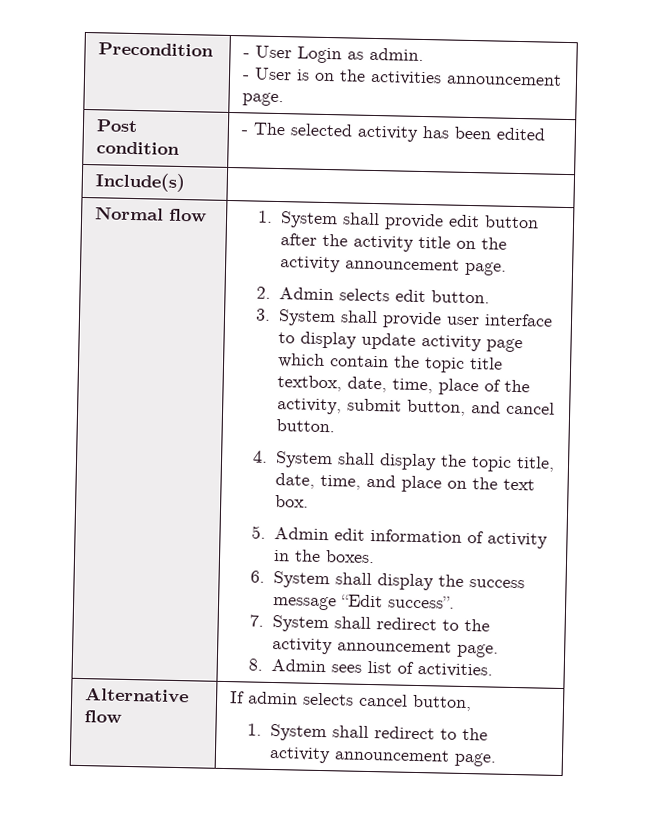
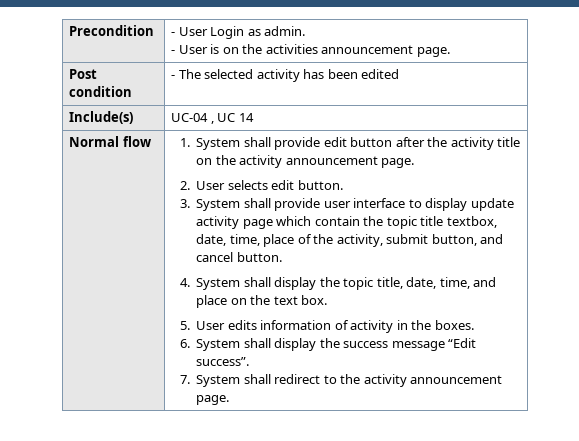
- Include(s) |
+ Include(s) | UC-04 , UC 14
- 2. Admin selects edit button.
+ 2. User selects edit button.
- 5. Admin edit information of activity in the boxes.
+ 5. User edits information of activity in the boxes.
- 8. Admin sees list of activities.
- Alternative flow | If admin selects cancel button,
- 1. System shall redirect to the activity announcement page.

